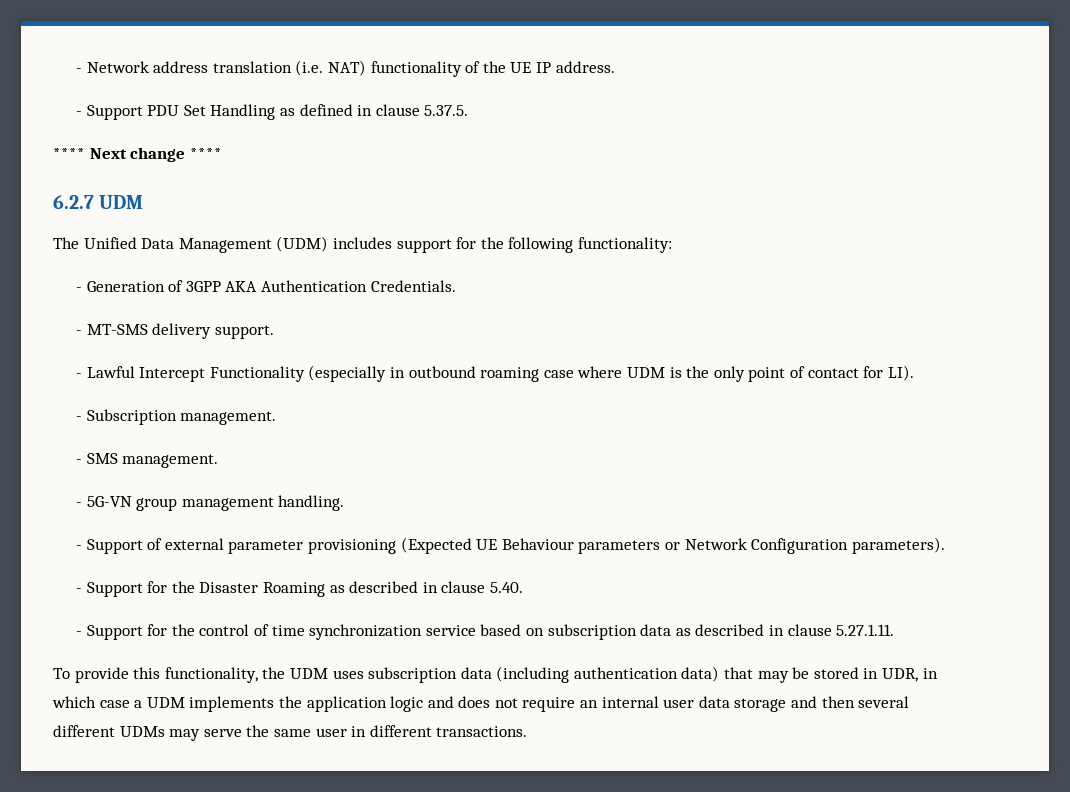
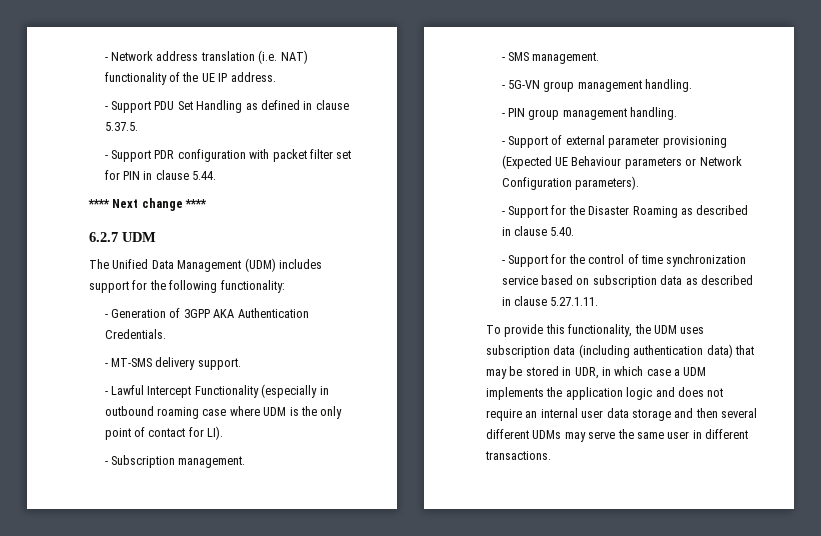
+ - Support PDR configuration with packet filter set for PIN in clause 5.44.
+ - PIN group management handling.

